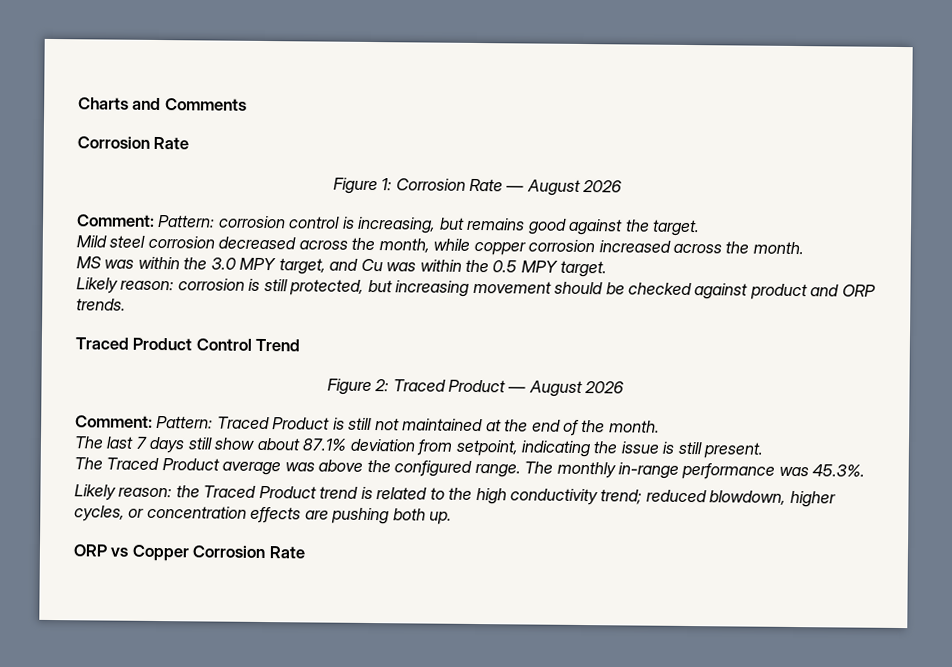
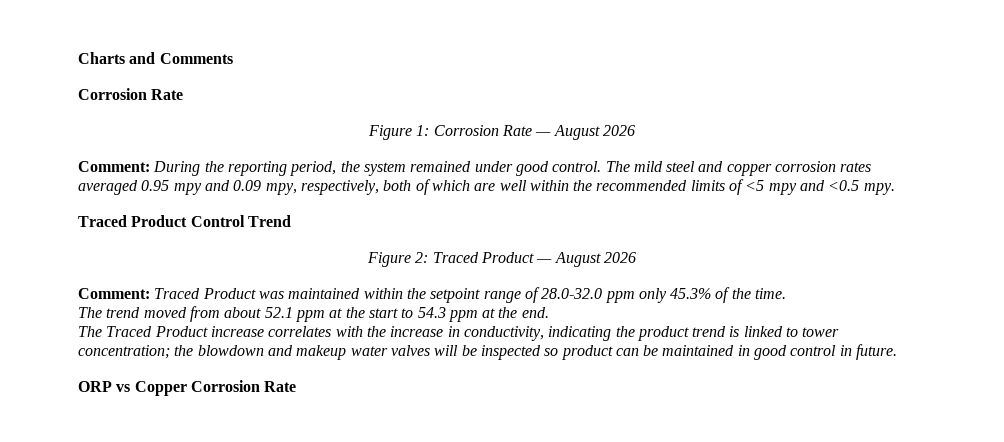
- Comment: Pattern: corrosion control is increasing, but remains good against the target.
- Mild steel corrosion decreased across the month, while copper corrosion increased across the month.
- MS was within the 3.0 MPY target, and Cu was within the 0.5 MPY target.
- Likely reason: corrosion is still protected, but increasing movement should be checked against product and ORP trends.
+ Comment: During the reporting period, the system remained under good control. The mild steel and copper corrosion rates averaged 0.95 mpy and 0.09 mpy, respectively, both of which are well within the recommended limits of <5 mpy and <0.5 mpy.
- Comment: Pattern: Traced Product is still not maintained at the end of the month.
- The last 7 days still show about 87.1% deviation from setpoint, indicating the issue is still present.
- The Traced Product average was above the configured range. The monthly in-range performance was 45.3%.
- Likely reason: the Traced Product trend is related to the high conductivity trend; reduced blowdown, higher cycles, or concentration effects are pushing both up.
+ Comment: Traced Product was maintained within the setpoint range of 28.0-32.0 ppm only 45.3% of the time.
+ The trend moved from about 52.1 ppm at the start to 54.3 ppm at the end.
+ The Traced Product increase correlates with the increase in conductivity, indicating the product trend is linked to tower concentration; the blowdown and makeup water valves will be inspected so product can be maintained in good control in future.

